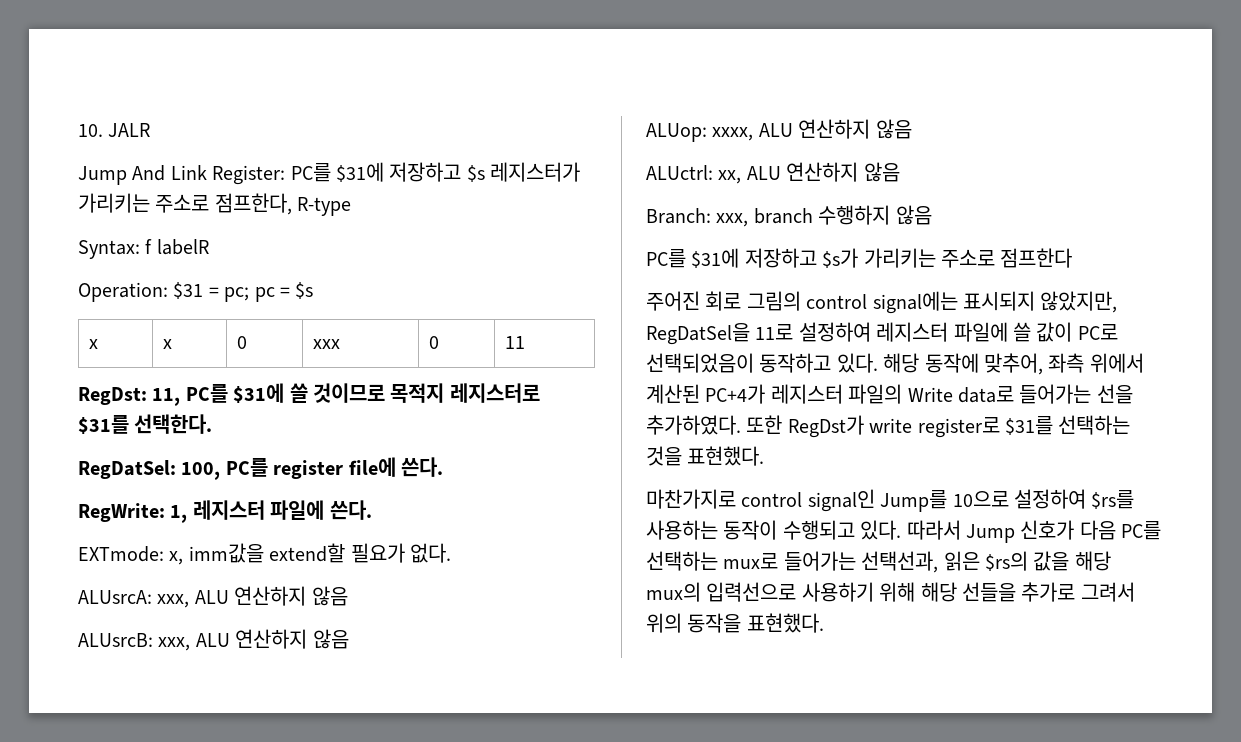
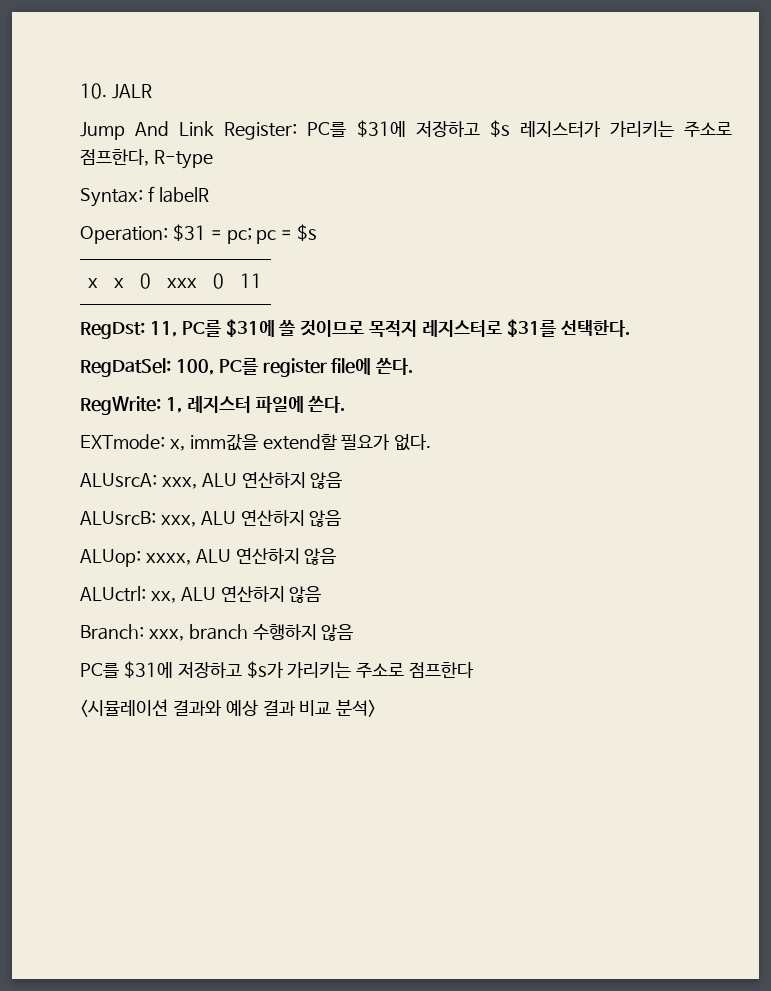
- 주어진 회로 그림의 control signal에는 표시되지 않았지만, RegDatSel을 11로 설정하여 레지스터 파일에 쓸 값이 PC로 선택되었음이 동작하고 있다. 해당 동작에 맞추어, 좌측 위에서 계산된 PC+4가 레지스터 파일의 Write data로 들어가는 선을 추가하였다. 또한 RegDst가 write register로 $31를 선택하는 것을 표현했다.
- 마찬가지로 control signal인 Jump를 10으로 설정하여 $rs를 사용하는 동작이 수행되고 있다. 따라서 Jump 신호가 다음 PC를 선택하는 mux로 들어가는 선택선과, 읽은 $rs의 값을 해당 mux의 입력선으로 사용하기 위해 해당 선들을 추가로 그려서 위의 동작을 표현했다.
+ <시뮬레이션 결과와 예상 결과 비교 분석>

